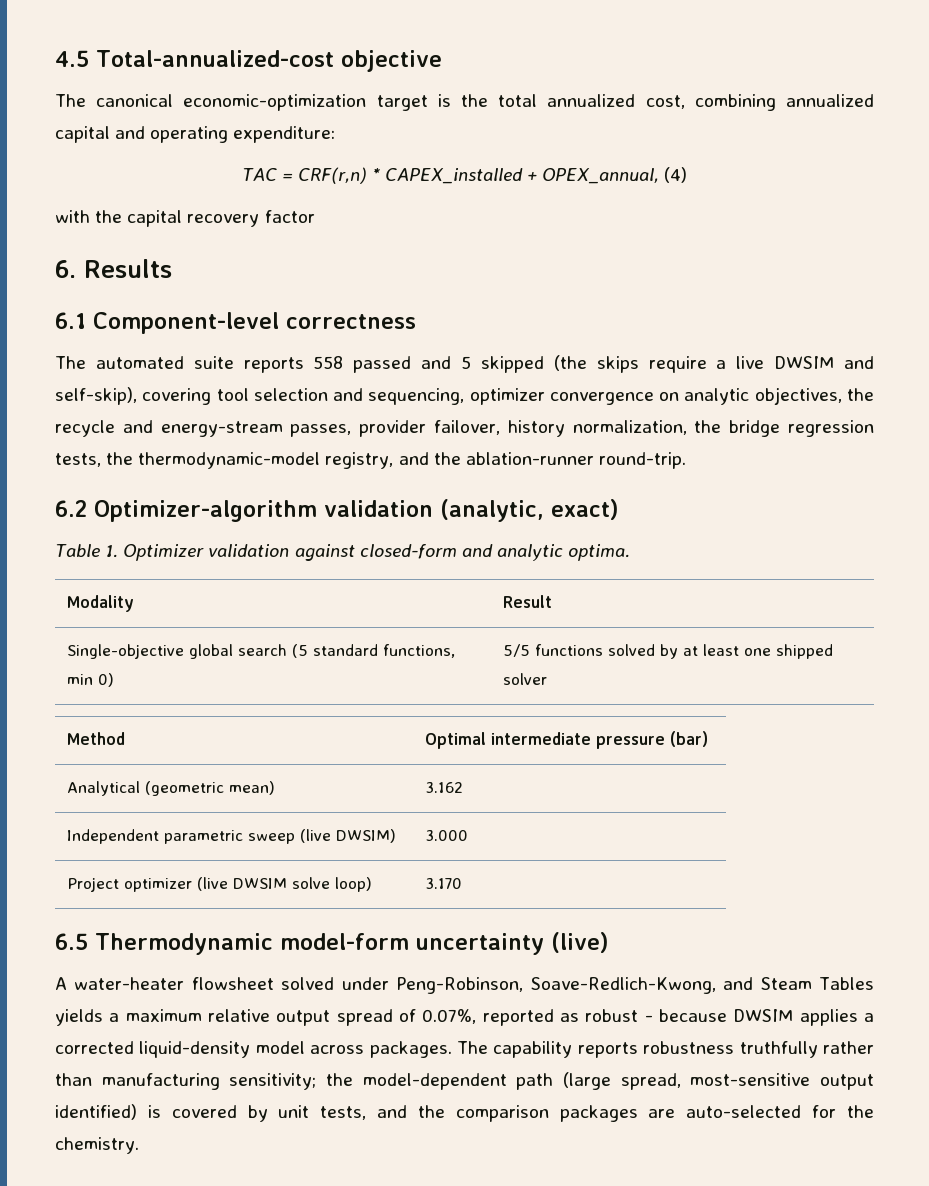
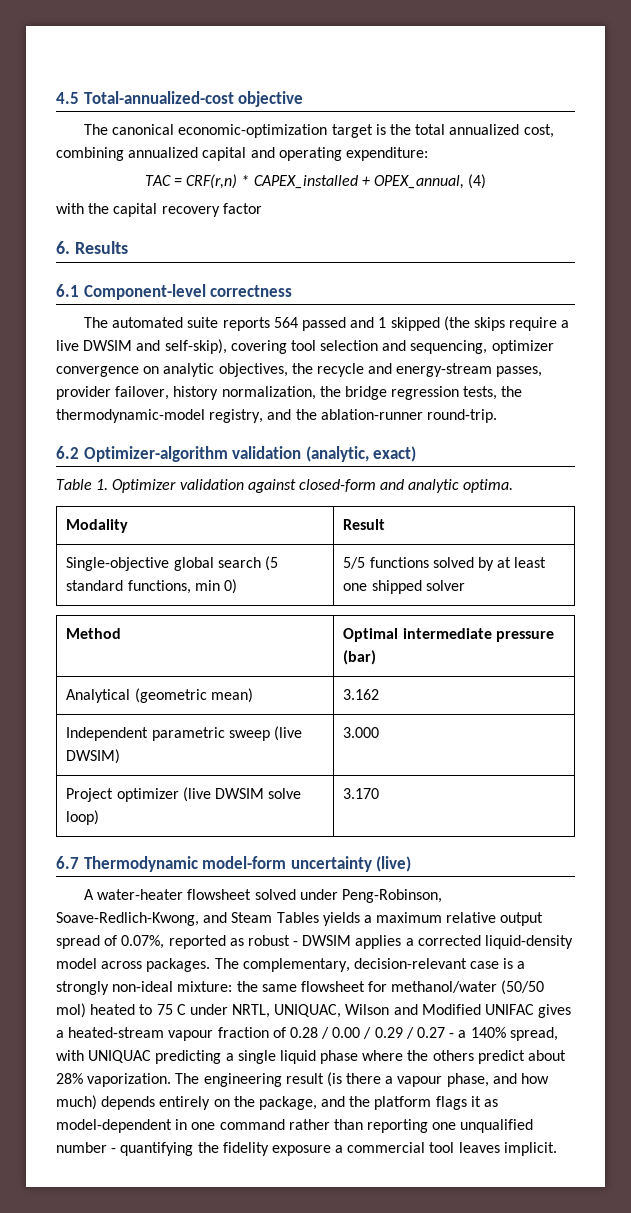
- The automated suite reports 558 passed and 5 skipped (the skips require a live DWSIM and self-skip), covering tool selection and sequencing, optimizer convergence on analytic objectives, the recycle and energy-stream passes, provider failover, history normalization, the bridge regression tests, the thermodynamic-model registry, and the ablation-runner round-trip.
+ The automated suite reports 564 passed and 1 skipped (the skips require a live DWSIM and self-skip), covering tool selection and sequencing, optimizer convergence on analytic objectives, the recycle and energy-stream passes, provider failover, history normalization, the bridge regression tests, the thermodynamic-model registry, and the ablation-runner round-trip.
- 6.5 Thermodynamic model-form uncertainty (live)
+ 6.7 Thermodynamic model-form uncertainty (live)
- A water-heater flowsheet solved under Peng-Robinson, Soave-Redlich-Kwong, and Steam Tables yields a maximum relative output spread of 0.07%, reported as robust - because DWSIM applies a corrected liquid-density model across packages.
+ A water-heater flowsheet solved under Peng-Robinson, Soave-Redlich-Kwong, and Steam Tables yields a maximum relative output spread of 0.07%, reported as robust - DWSIM applies a corrected liquid-density model across packages.
- The capability reports robustness truthfully rather than manufacturing sensitivity; the model-dependent path (large spread, most-sensitive output identified) is covered by unit tests, and the comparison packages are auto-selected for the chemistry.
+ The complementary, decision-relevant case is a strongly non-ideal mixture: the same flowsheet for methanol/water (50/50 mol) heated to 75 C under NRTL, UNIQUAC, Wilson and Modified UNIFAC gives a heated-stream vapour fraction of 0.28 / 0.00 / 0.29 / 0.27 - a 140% spread, with UNIQUAC predicting a single liquid phase where the others predict about 28% vaporization. The engineering result (is there a vapour phase, and how much) depends entirely on the package, and the platform flags it as model-dependent in one command rather than reporting one unqualified number - quantifying the fidelity exposure a commercial tool leaves implicit.

